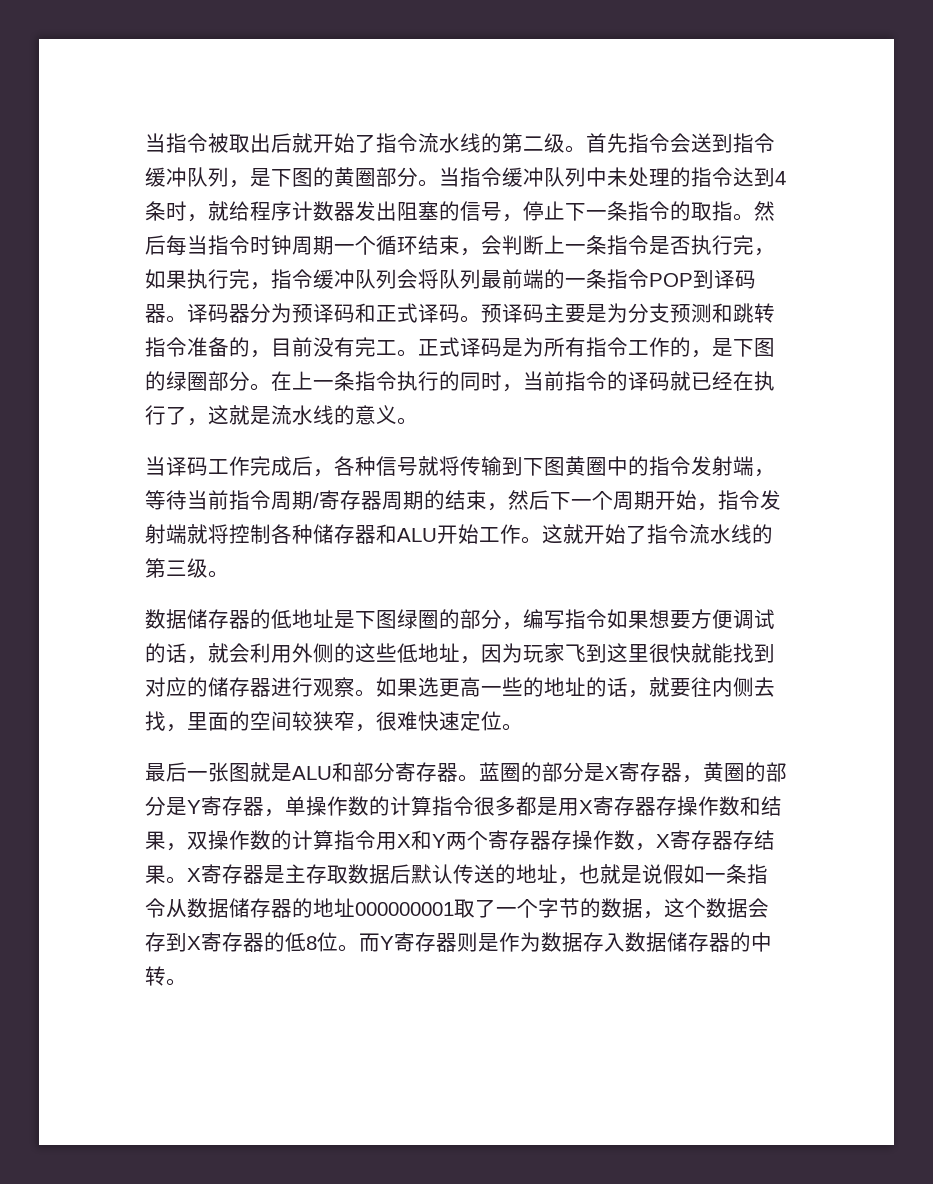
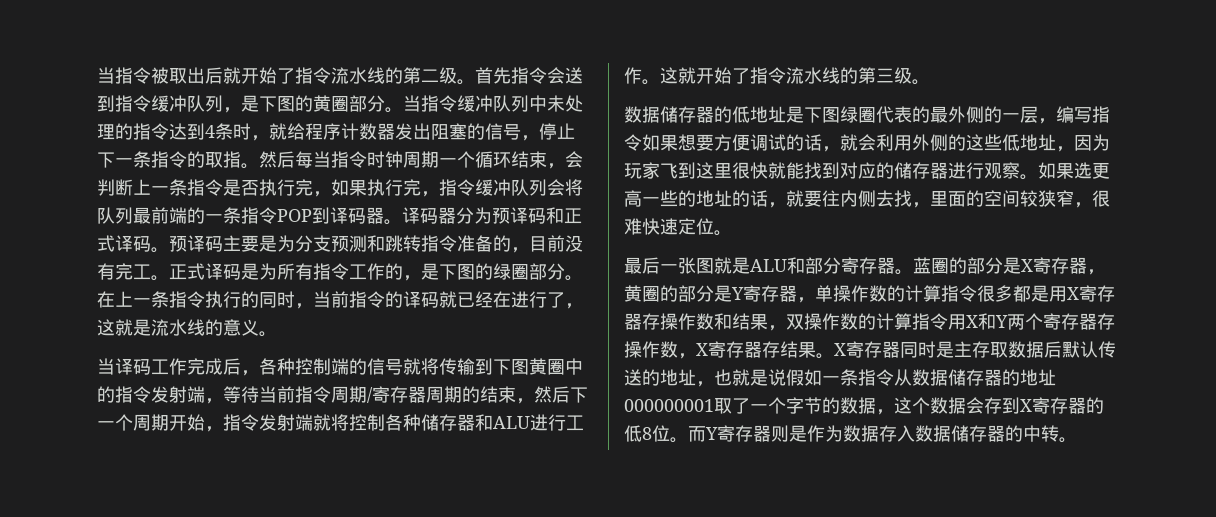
- 在上一条指令执行的同时，当前指令的译码就已经在执行了，这就是流水线的意义。
+ 在上一条指令执行的同时，当前指令的译码就已经在进行了，这就是流水线的意义。
- 当译码工作完成后，各种信号就将传输到下图黄圈中的指令发射端，等待当前指令周期/寄存器周期的结束，然后下一个周期开始，指令发射端就将控制各种储存器和ALU开始工作。
+ 当译码工作完成后，各种控制端的信号就将传输到下图黄圈中的指令发射端，等待当前指令周期/寄存器周期的结束，然后下一个周期开始，指令发射端就将控制各种储存器和ALU进行工作。
- 数据储存器的低地址是下图绿圈的部分，编写指令如果想要方便调试的话，就会利用外侧的这些低地址，因为玩家飞到这里很快就能找到对应的储存器进行观察。
+ 数据储存器的低地址是下图绿圈代表的最外侧的一层，编写指令如果想要方便调试的话，就会利用外侧的这些低地址，因为玩家飞到这里很快就能找到对应的储存器进行观察。
- X寄存器是主存取数据后默认传送的地址，也就是说假如一条指令从数据储存器的地址000000001取了一个字节的数据，这个数据会存到X寄存器的低8位。
+ X寄存器同时是主存取数据后默认传送的地址，也就是说假如一条指令从数据储存器的地址000000001取了一个字节的数据，这个数据会存到X寄存器的低8位。

